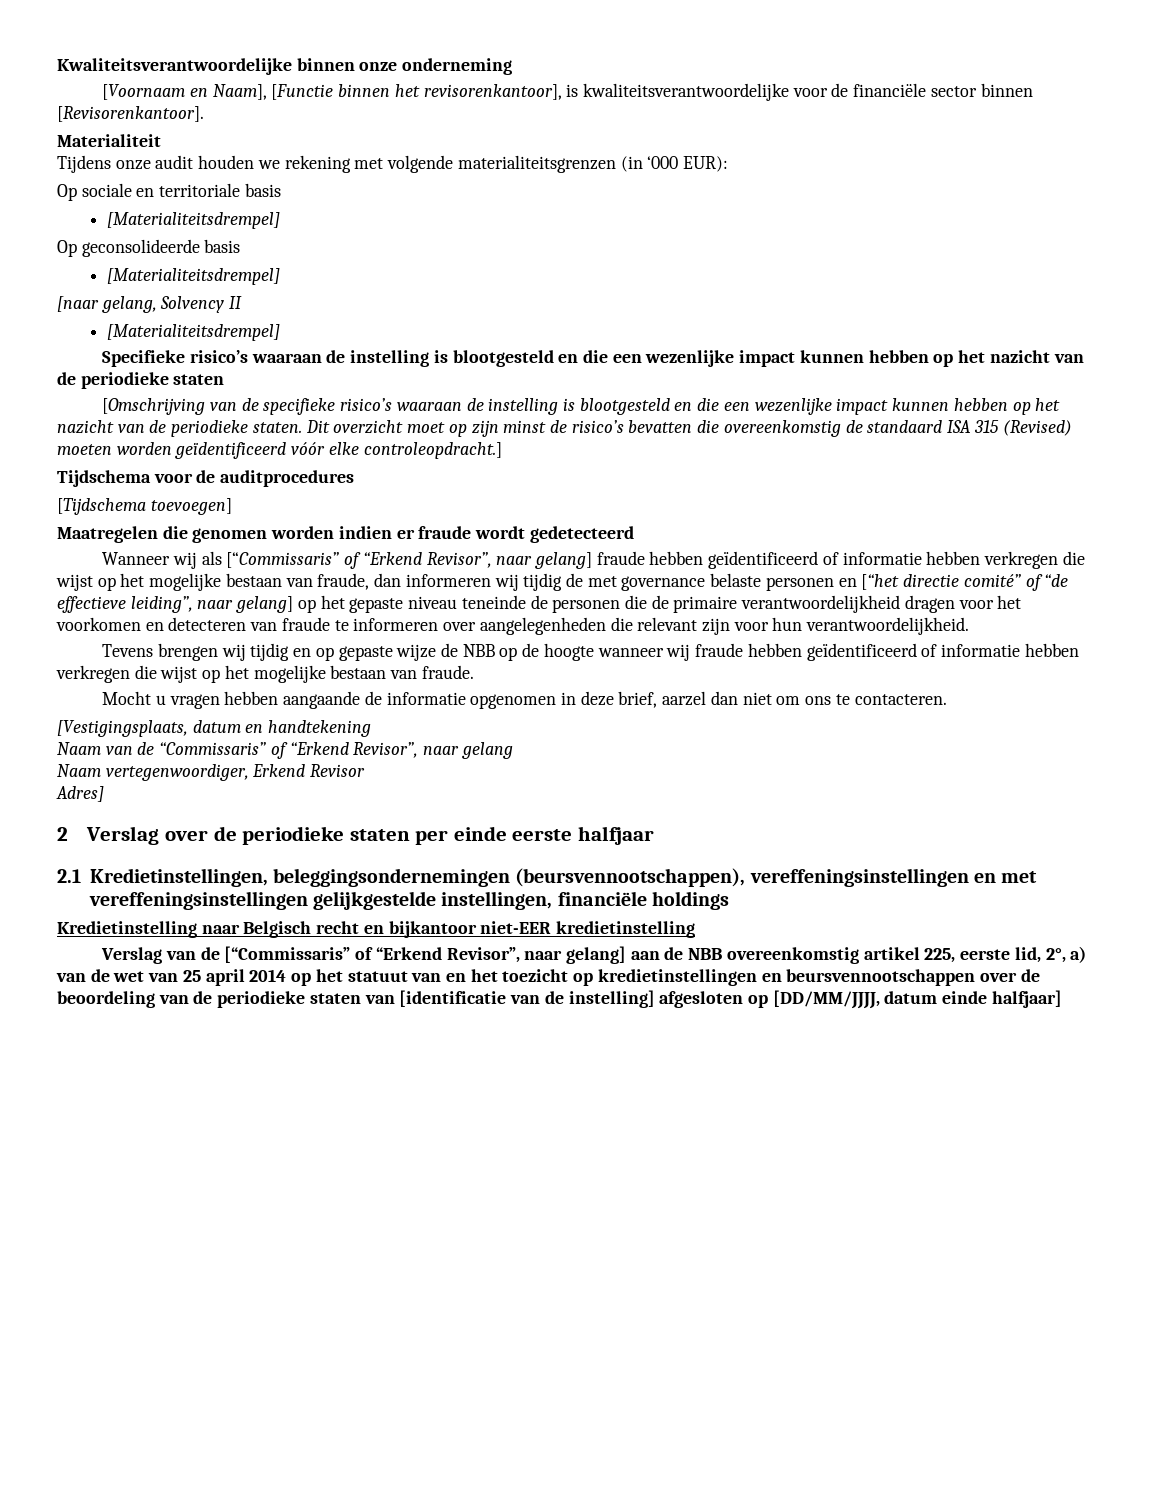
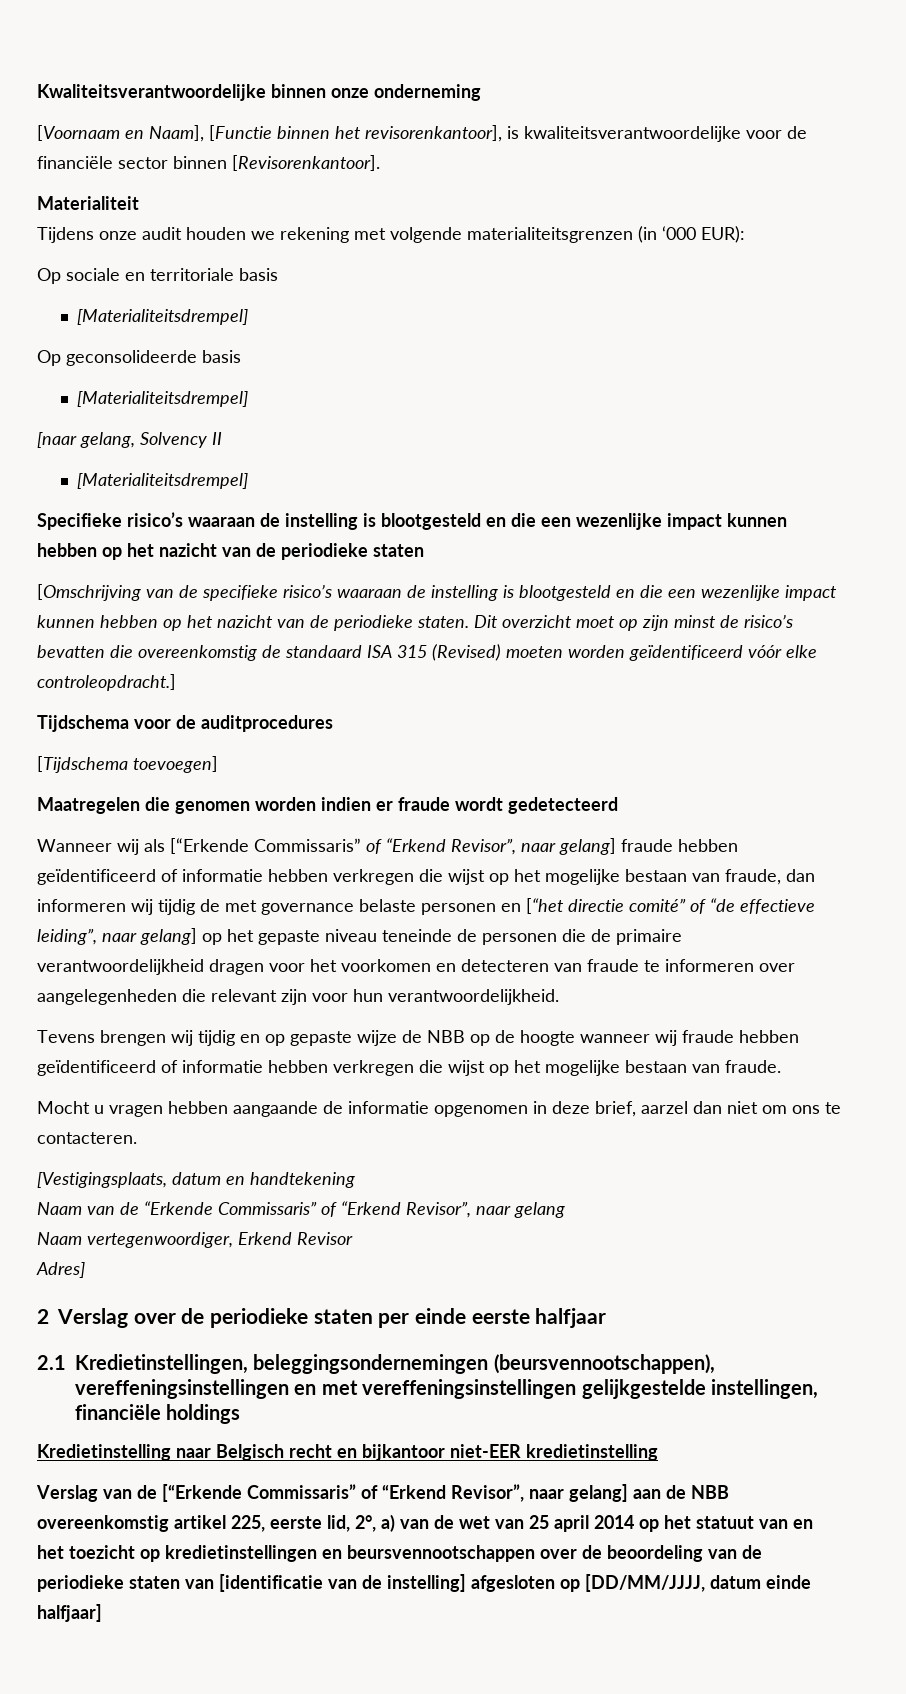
- Wanneer wij als [“Commissaris” of “Erkend Revisor”, naar gelang] fraude hebben geïdentificeerd of informatie hebben verkregen die wijst op het mogelijke bestaan van fraude, dan informeren wij tijdig de met governance belaste personen en [“het directie comité” of “de effectieve leiding”, naar gelang] op het gepaste niveau teneinde de personen die de primaire verantwoordelijkheid dragen voor het voorkomen en detecteren van fraude te informeren over aangelegenheden die relevant zijn voor hun verantwoordelijkheid.
+ Wanneer wij als [“Erkende Commissaris” of “Erkend Revisor”, naar gelang] fraude hebben geïdentificeerd of informatie hebben verkregen die wijst op het mogelijke bestaan van fraude, dan informeren wij tijdig de met governance belaste personen en [“het directie comité” of “de effectieve leiding”, naar gelang] op het gepaste niveau teneinde de personen die de primaire verantwoordelijkheid dragen voor het voorkomen en detecteren van fraude te informeren over aangelegenheden die relevant zijn voor hun verantwoordelijkheid.
- Naam van de “Commissaris” of “Erkend Revisor”, naar gelang
+ Naam van de “Erkende Commissaris” of “Erkend Revisor”, naar gelang
- Verslag van de [“Commissaris” of “Erkend Revisor”, naar gelang] aan de NBB overeenkomstig artikel 225, eerste lid, 2°, a) van de wet van 25 april 2014 op het statuut van en het toezicht op kredietinstellingen en beursvennootschappen over de beoordeling van de periodieke staten van [identificatie van de instelling] afgesloten op [DD/MM/JJJJ, datum einde halfjaar]
+ Verslag van de [“Erkende Commissaris” of “Erkend Revisor”, naar gelang] aan de NBB overeenkomstig artikel 225, eerste lid, 2°, a) van de wet van 25 april 2014 op het statuut van en het toezicht op kredietinstellingen en beursvennootschappen over de beoordeling van de periodieke staten van [identificatie van de instelling] afgesloten op [DD/MM/JJJJ, datum einde halfjaar]

